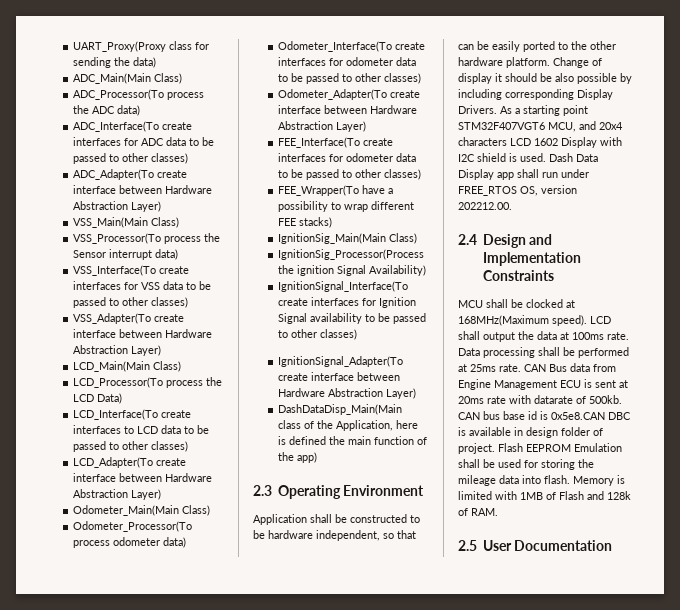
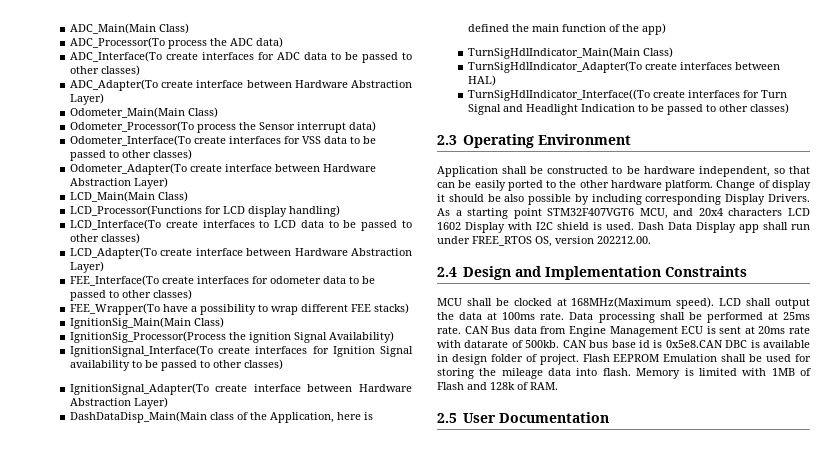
- UART_Proxy(Proxy class for sending the data)
- VSS_Main(Main Class)
- VSS_Processor(To process the Sensor interrupt data)
+ Odometer_Main(Main Class)
+ Odometer_Processor(To process the Sensor interrupt data)
- VSS_Interface(To create interfaces for VSS data to be passed to other classes)
+ Odometer_Interface(To create interfaces for VSS data to be passed to other classes)
- VSS_Adapter(To create interface between Hardware Abstraction Layer)
+ Odometer_Adapter(To create interface between Hardware Abstraction Layer)
- LCD_Processor(To process the LCD Data)
+ LCD_Processor(Functions for LCD display handling)
- Odometer_Main(Main Class)
- Odometer_Processor(To process odometer data)
- Odometer_Interface(To create interfaces for odometer data to be passed to other classes)
- Odometer_Adapter(To create interface between Hardware Abstraction Layer)
+ TurnSigHdlIndicator_Main(Main Class)
+ TurnSigHdlIndicator_Adapter(To create interfaces between HAL)
+ TurnSigHdlIndicator_Interface((To create interfaces for Turn Signal and Headlight Indication to be passed to other classes)

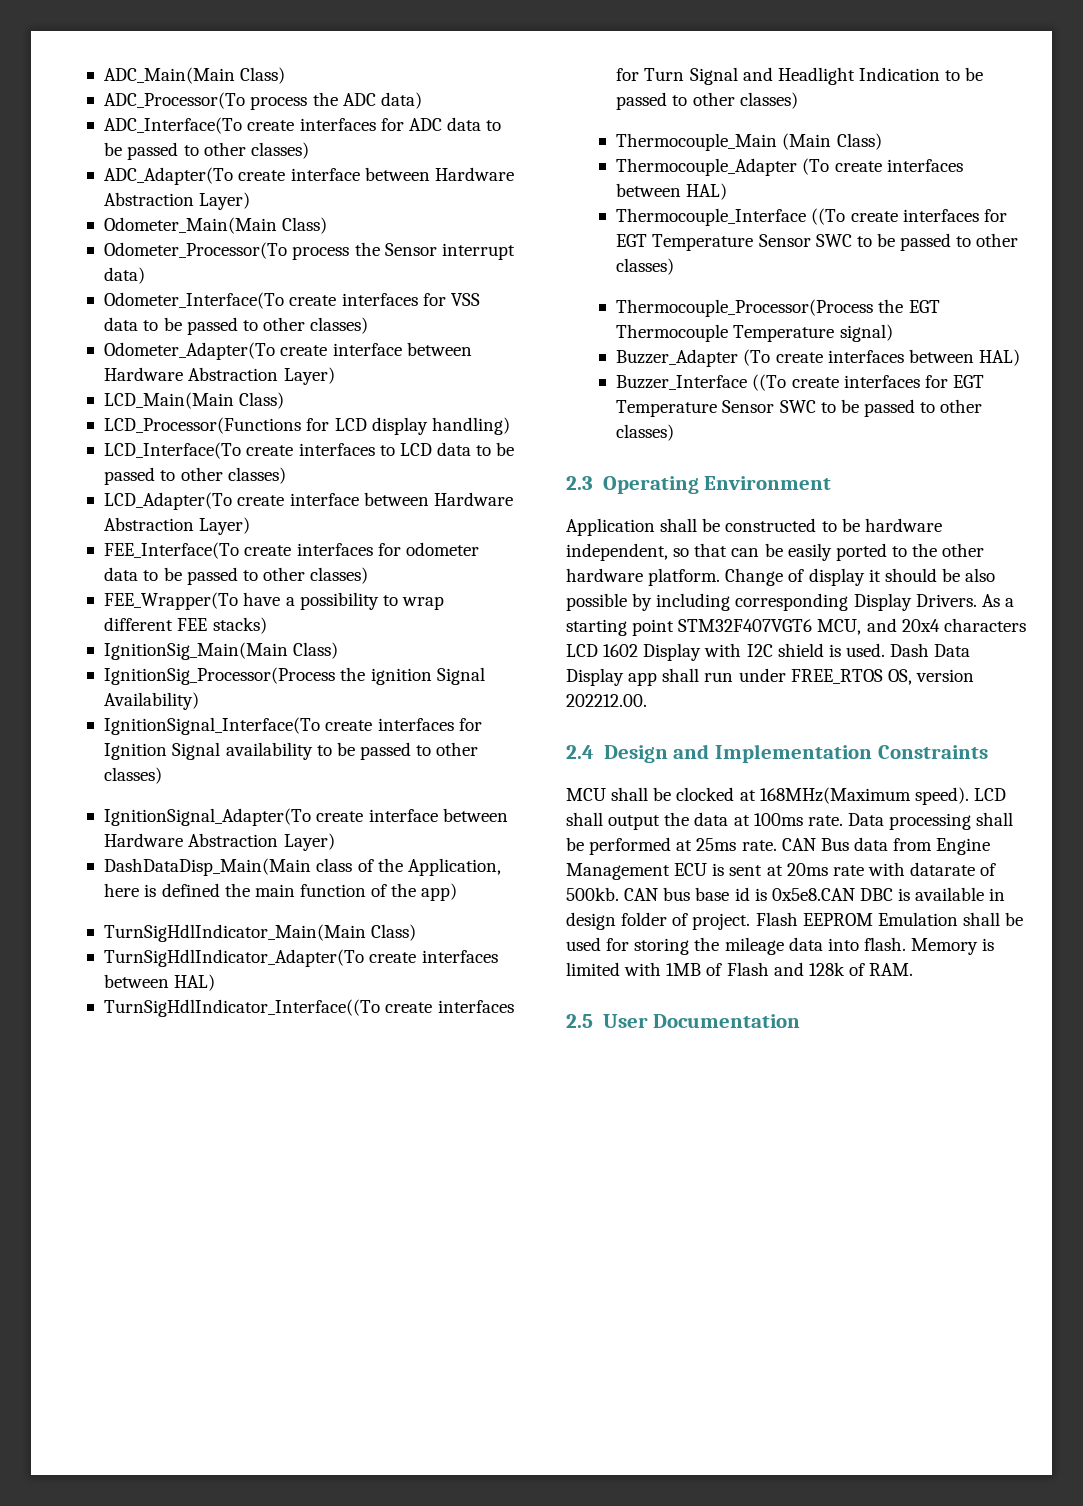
+ Thermocouple_Main (Main Class)
+ Thermocouple_Adapter (To create interfaces between HAL)
+ Thermocouple_Interface ((To create interfaces for EGT Temperature Sensor SWC to be passed to other classes)
+ Thermocouple_Processor(Process the EGT Thermocouple Temperature signal)
+ Buzzer_Adapter (To create interfaces between HAL)
+ Buzzer_Interface ((To create interfaces for EGT Temperature Sensor SWC to be passed to other classes)

